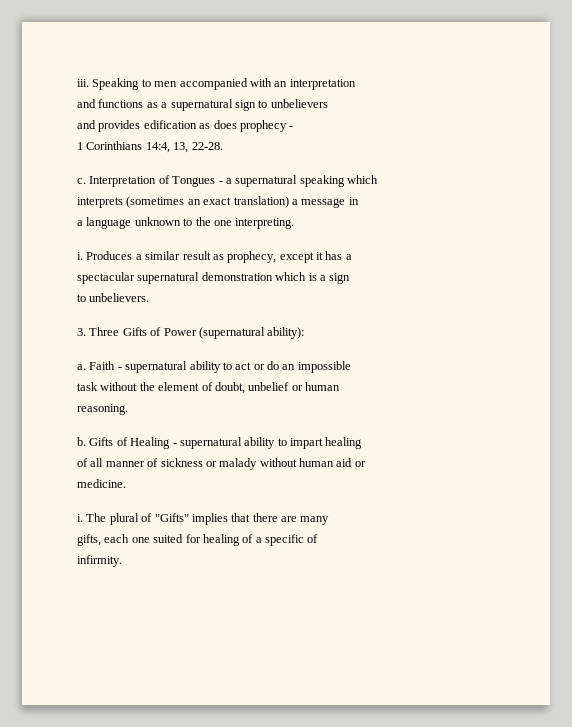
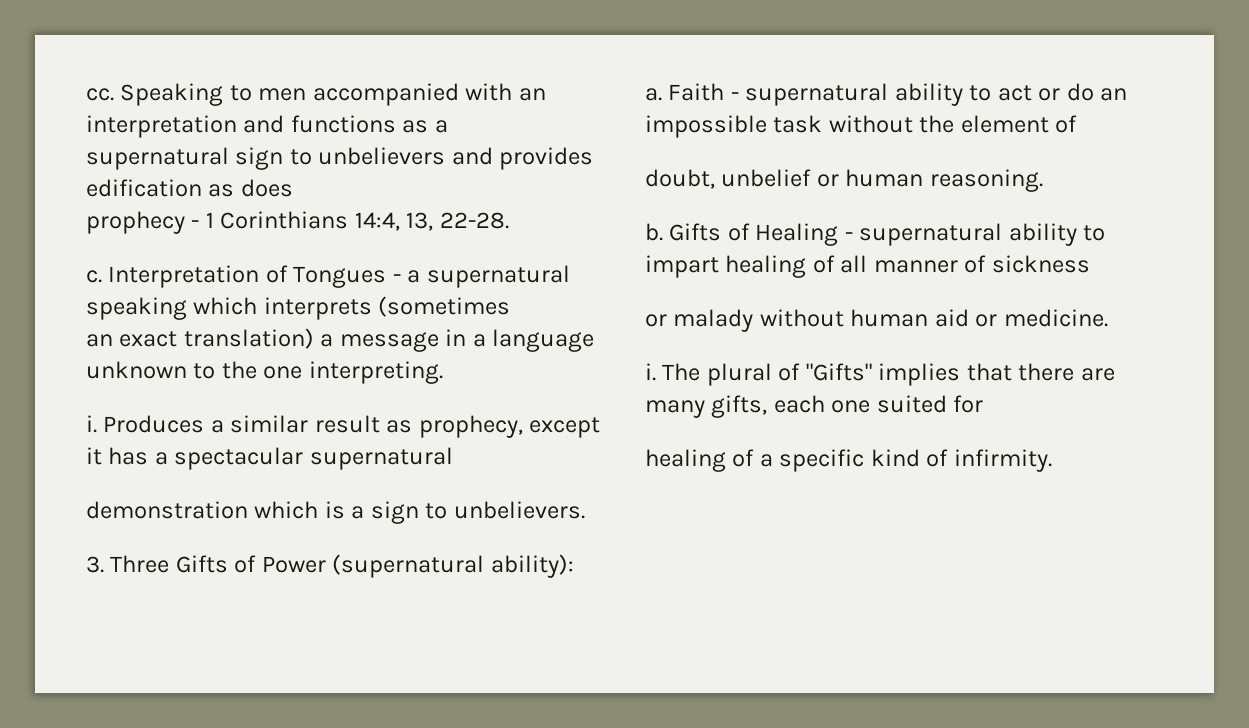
- iii.
+ cc.
- Speaking to men accompanied with an interpretation
- and functions as a supernatural sign to unbelievers
- and provides edification as does prophecy -
- 1 Corinthians 14:4, 13, 22-28.
+ Speaking to men accompanied with an interpretation and functions as a
+ supernatural sign to unbelievers and provides edification as does
+ prophecy - 1 Corinthians 14:4, 13, 22-28.
- Interpretation of Tongues - a supernatural speaking which
- interprets (sometimes an exact translation) a message in
- a language unknown to the one interpreting.
+ Interpretation of Tongues - a supernatural speaking which interprets (sometimes
+ an exact translation) a message in a language unknown to the one interpreting.
- Produces a similar result as prophecy, except it has a
- spectacular supernatural demonstration which is a sign
- to unbelievers.
+ Produces a similar result as prophecy, except it has a spectacular supernatural
+ demonstration which is a sign to unbelievers.
- Faith - supernatural ability to act or do an impossible
- task without the element of doubt, unbelief or human
- reasoning.
+ Faith - supernatural ability to act or do an impossible task without the element of
+ doubt, unbelief or human reasoning.
- Gifts of Healing - supernatural ability to impart healing
- of all manner of sickness or malady without human aid or
- medicine.
+ Gifts of Healing - supernatural ability to impart healing of all manner of sickness
+ or malady without human aid or medicine.
- The plural of "Gifts" implies that there are many
- gifts, each one suited for healing of a specific of
- infirmity.
+ The plural of "Gifts" implies that there are many gifts, each one suited for
+ healing of a specific kind of infirmity.

